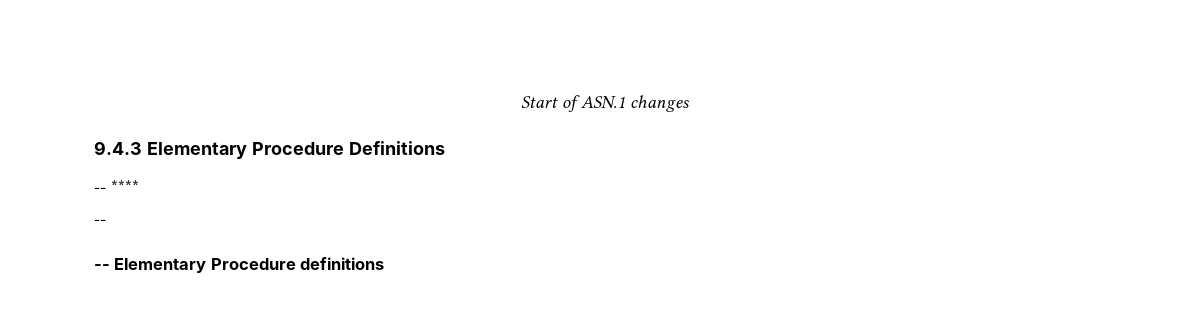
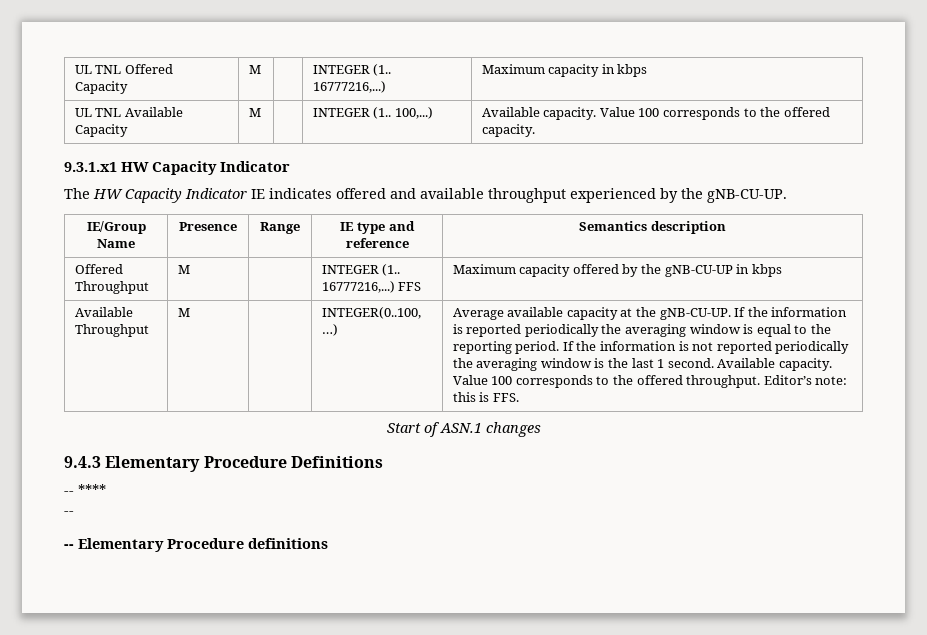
+ UL TNL Offered Capacity | M | | INTEGER (1.. 16777216,...) | Maximum capacity in kbps
+ UL TNL Available Capacity | M | | INTEGER (1.. 100,...) | Available capacity. Value 100 corresponds to the offered capacity.
+ 9.3.1.x1 HW Capacity Indicator
+ The HW Capacity Indicator IE indicates offered and available throughput experienced by the gNB-CU-UP.
+ IE/Group Name | Presence | Range | IE type and reference | Semantics description
+ Offered Throughput | M | | INTEGER (1.. 16777216,...) FFS | Maximum capacity offered by the gNB-CU-UP in kbps
+ Available Throughput | M | | INTEGER(0..100, …) | Average available capacity at the gNB-CU-UP. If the information is reported periodically the averaging window is equal to the reporting period. If the information is not reported periodically the averaging window is the last 1 second. Available capacity. Value 100 corresponds to the offered throughput. Editor’s note: this is FFS.

